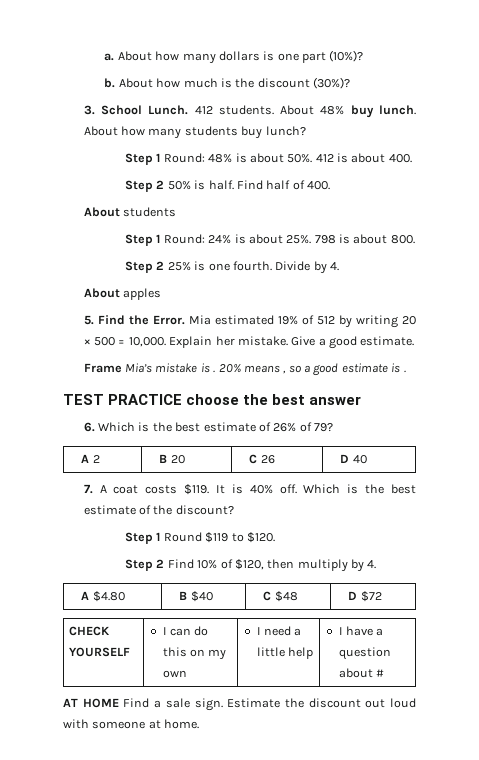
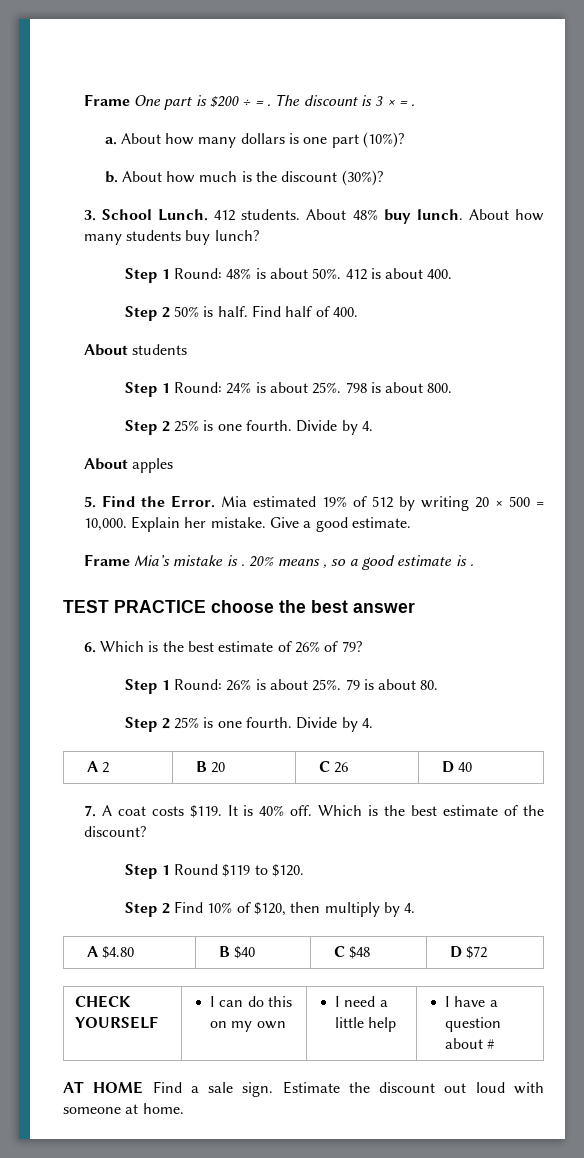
+ Frame One part is $200 ÷ = . The discount is 3 × = .
+ Step 1 Round: 26% is about 25%. 79 is about 80.
+ Step 2 25% is one fourth. Divide by 4.

